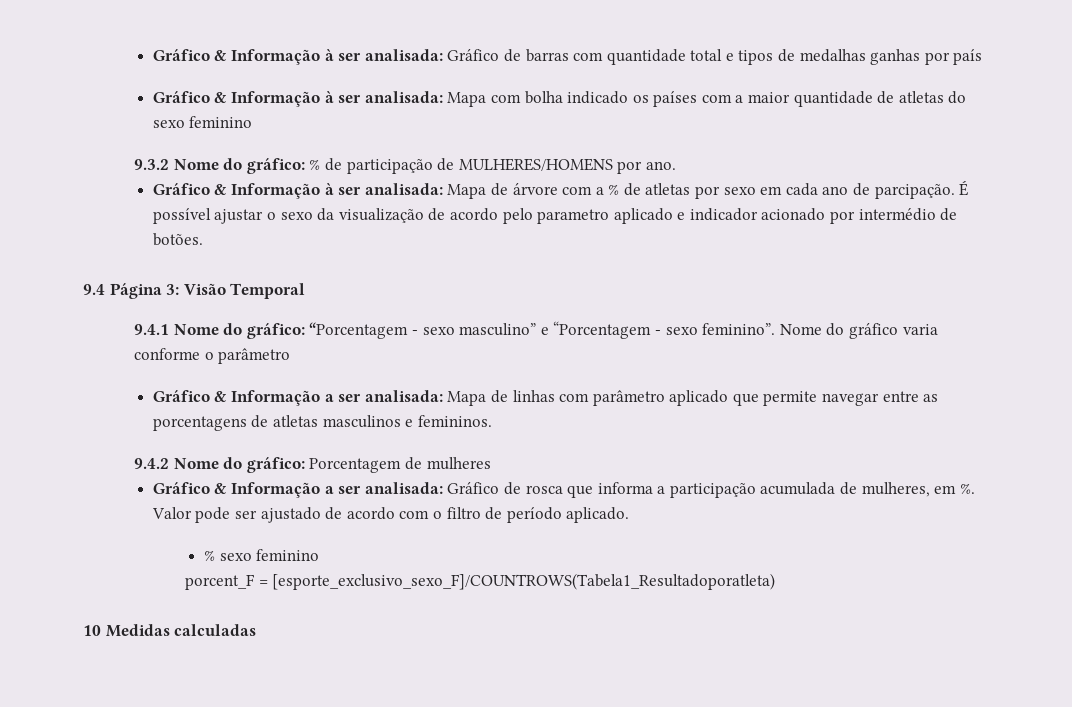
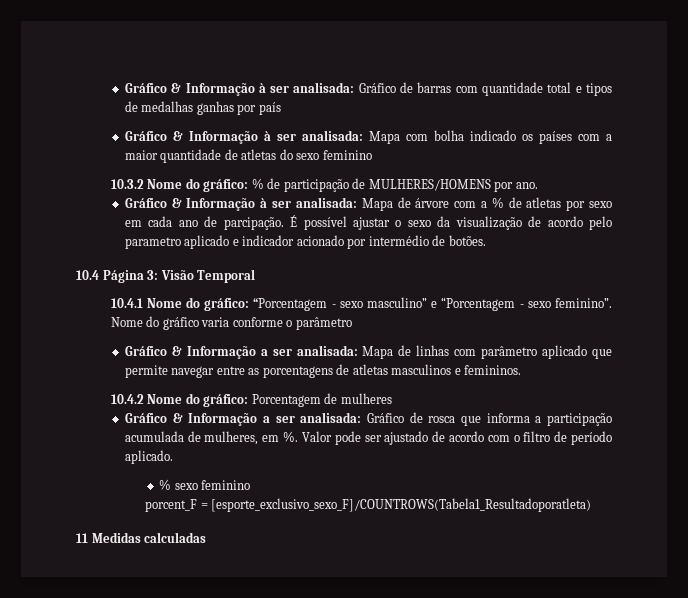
- 9.3.2 Nome do gráfico: % de participação de MULHERES/HOMENS por ano.
+ 10.3.2 Nome do gráfico: % de participação de MULHERES/HOMENS por ano.
- 9.4 Página 3: Visão Temporal
+ 10.4 Página 3: Visão Temporal
- 9.4.1 Nome do gráfico: “Porcentagem - sexo masculino” e “Porcentagem - sexo feminino”.
+ 10.4.1 Nome do gráfico: “Porcentagem - sexo masculino” e “Porcentagem - sexo feminino”.
- 9.4.2 Nome do gráfico: Porcentagem de mulheres
+ 10.4.2 Nome do gráfico: Porcentagem de mulheres
- 10 Medidas calculadas
+ 11 Medidas calculadas

